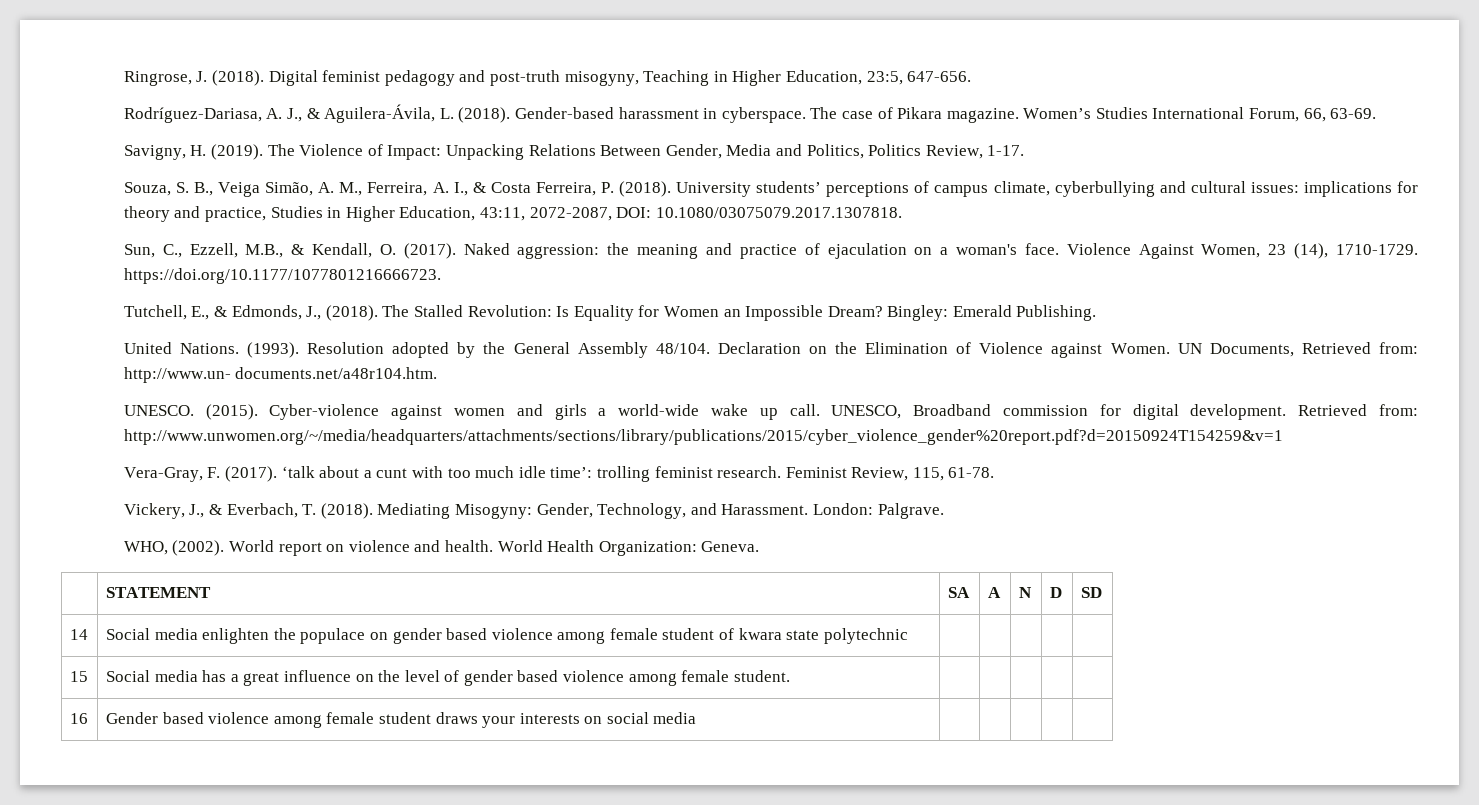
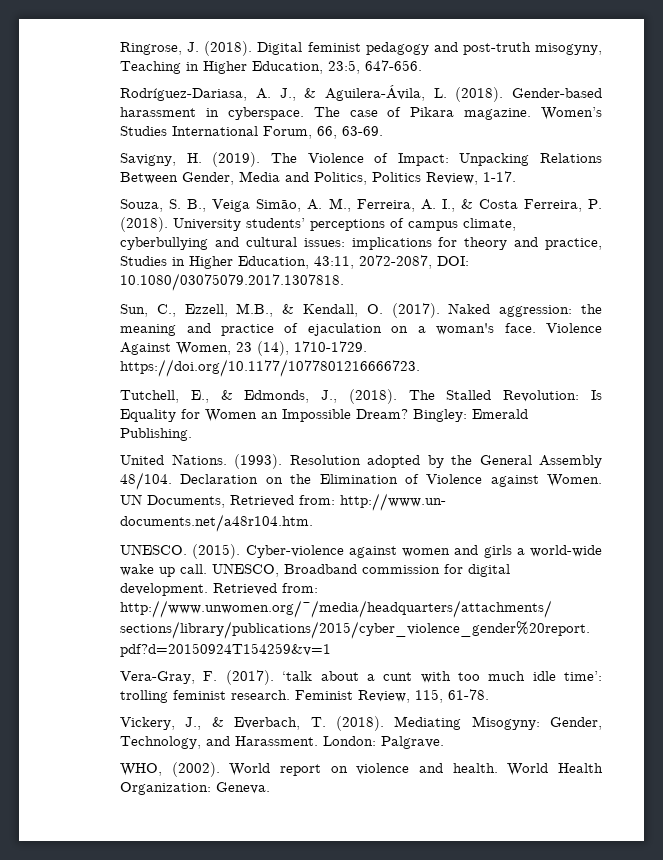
- | STATEMENT | SA | A | N | D | SD
- 14 | Social media enlighten the populace on gender based violence among female student of kwara state polytechnic | | | | |
- 15 | Social media has a great influence on the level of gender based violence among female student. | | | | |
- 16 | Gender based violence among female student draws your interests on social media | | | | |

